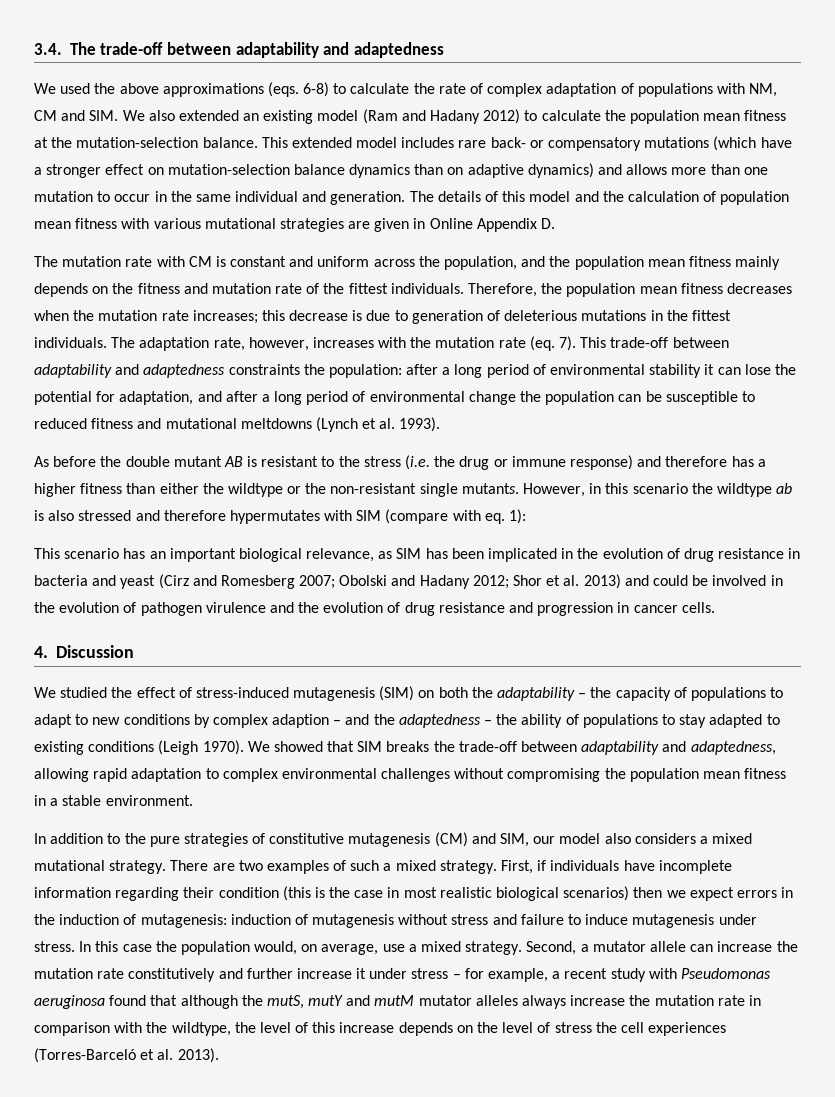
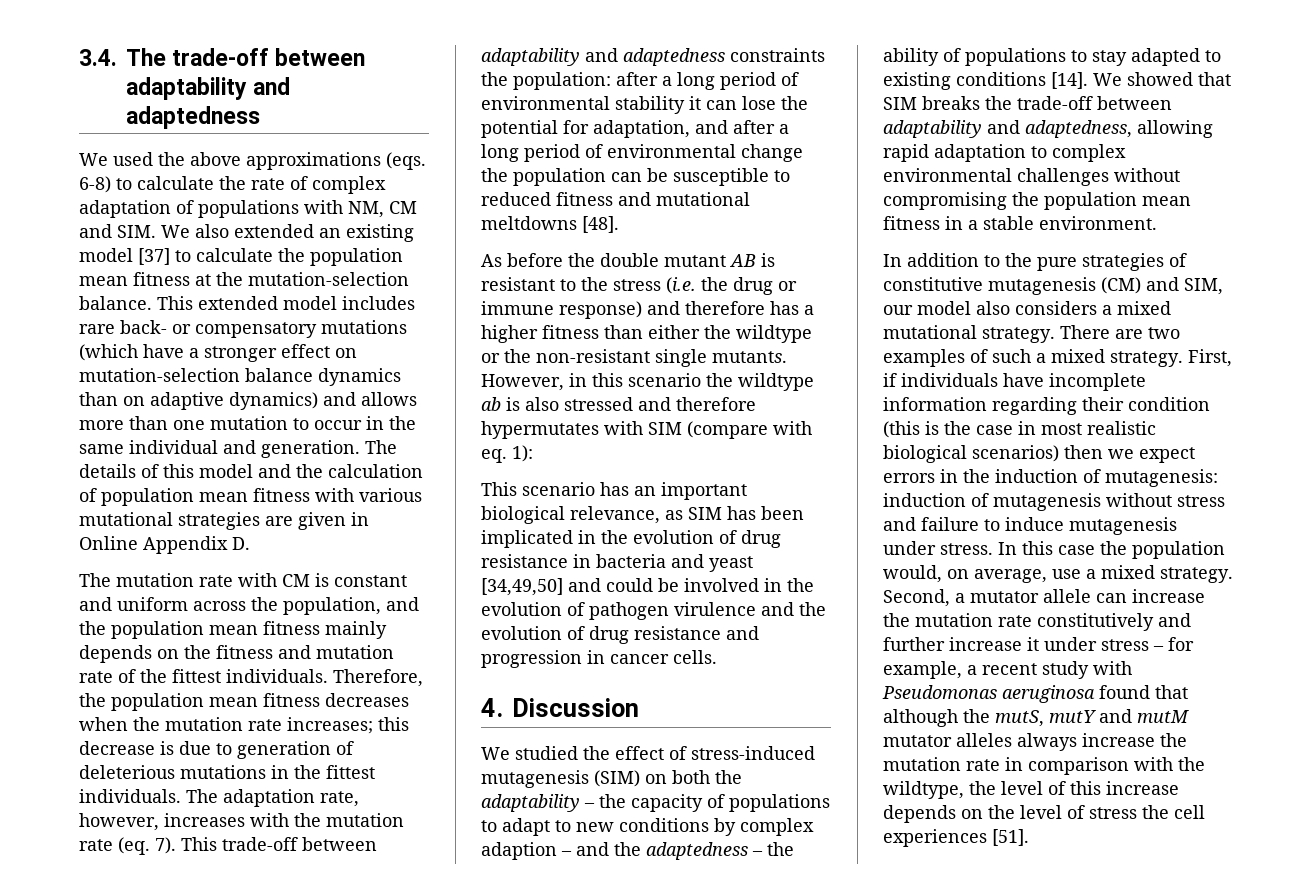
- 6-8) to calculate the rate of complex adaptation of populations with NM, CM and SIM. We also extended an existing model (Ram and Hadany 2012) to calculate the population mean fitness at the mutation-selection balance.
+ 6-8) to calculate the rate of complex adaptation of populations with NM, CM and SIM. We also extended an existing model [37] to calculate the population mean fitness at the mutation-selection balance.
- This trade-off between adaptability and adaptedness constraints the population: after a long period of environmental stability it can lose the potential for adaptation, and after a long period of environmental change the population can be susceptible to reduced fitness and mutational meltdowns (Lynch et al. 1993).
+ This trade-off between adaptability and adaptedness constraints the population: after a long period of environmental stability it can lose the potential for adaptation, and after a long period of environmental change the population can be susceptible to reduced fitness and mutational meltdowns [48].
- This scenario has an important biological relevance, as SIM has been implicated in the evolution of drug resistance in bacteria and yeast (Cirz and Romesberg 2007; Obolski and Hadany 2012; Shor et al. 2013) and could be involved in the evolution of pathogen virulence and the evolution of drug resistance and progression in cancer cells.
+ This scenario has an important biological relevance, as SIM has been implicated in the evolution of drug resistance in bacteria and yeast [34,49,50] and could be involved in the evolution of pathogen virulence and the evolution of drug resistance and progression in cancer cells.
- We studied the effect of stress-induced mutagenesis (SIM) on both the adaptability – the capacity of populations to adapt to new conditions by complex adaption – and the adaptedness – the ability of populations to stay adapted to existing conditions (Leigh 1970).
+ We studied the effect of stress-induced mutagenesis (SIM) on both the adaptability – the capacity of populations to adapt to new conditions by complex adaption – and the adaptedness – the ability of populations to stay adapted to existing conditions [14].
- Second, a mutator allele can increase the mutation rate constitutively and further increase it under stress – for example, a recent study with Pseudomonas aeruginosa found that although the mutS, mutY and mutM mutator alleles always increase the mutation rate in comparison with the wildtype, the level of this increase depends on the level of stress the cell experiences (Torres-Barceló et al. 2013).
+ Second, a mutator allele can increase the mutation rate constitutively and further increase it under stress – for example, a recent study with Pseudomonas aeruginosa found that although the mutS, mutY and mutM mutator alleles always increase the mutation rate in comparison with the wildtype, the level of this increase depends on the level of stress the cell experiences [51].

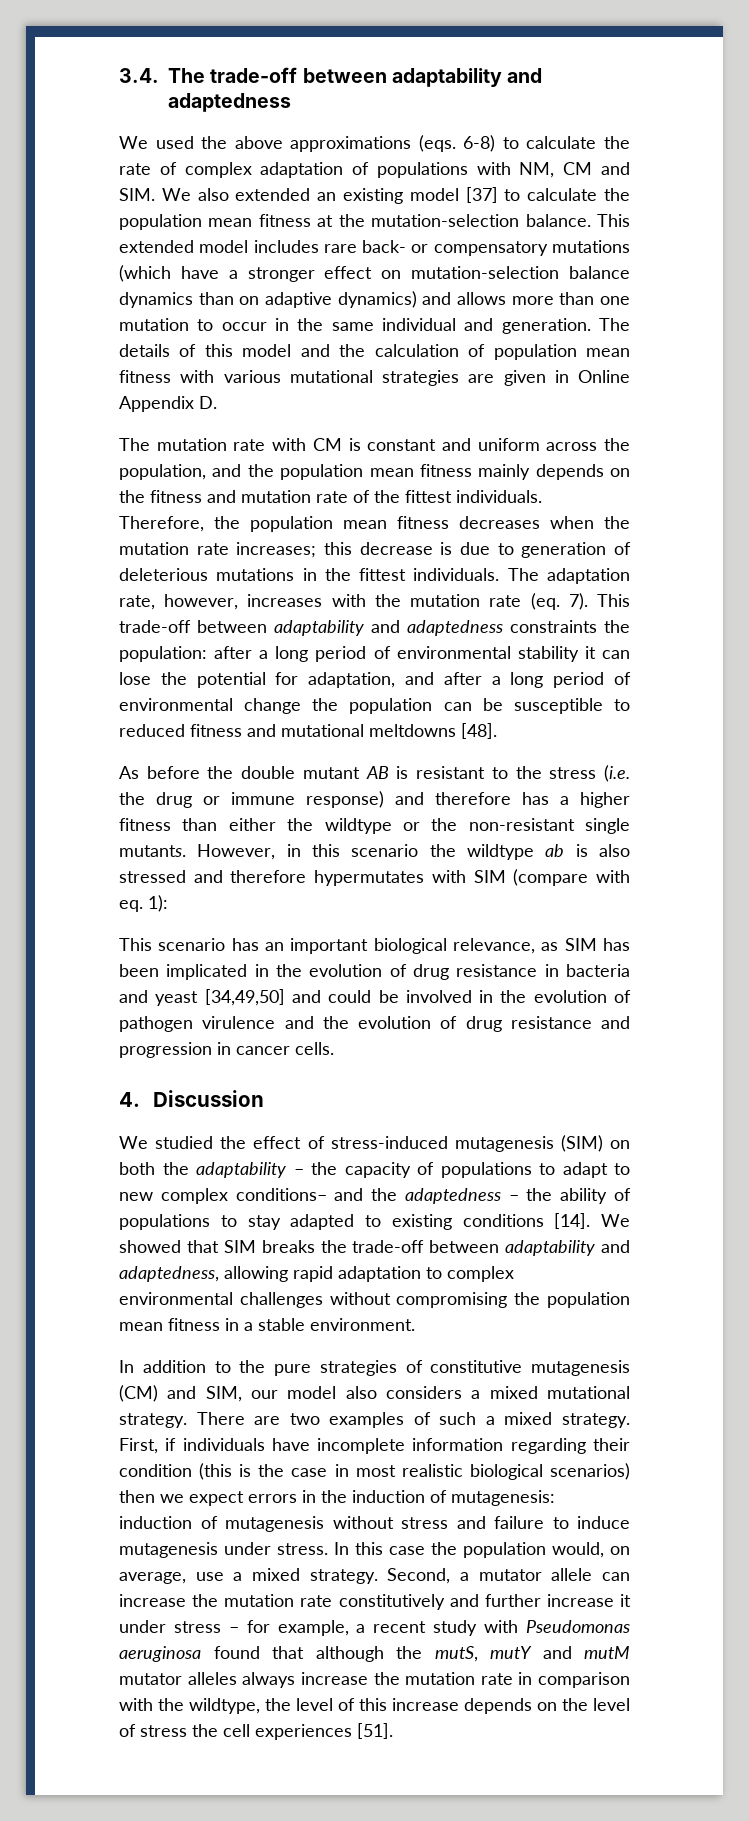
- We studied the effect of stress-induced mutagenesis (SIM) on both the adaptability – the capacity of populations to adapt to new conditions by complex adaption – and the adaptedness – the ability of populations to stay adapted to existing conditions [14].
+ We studied the effect of stress-induced mutagenesis (SIM) on both the adaptability – the capacity of populations to adapt to new complex conditions– and the adaptedness – the ability of populations to stay adapted to existing conditions [14].

